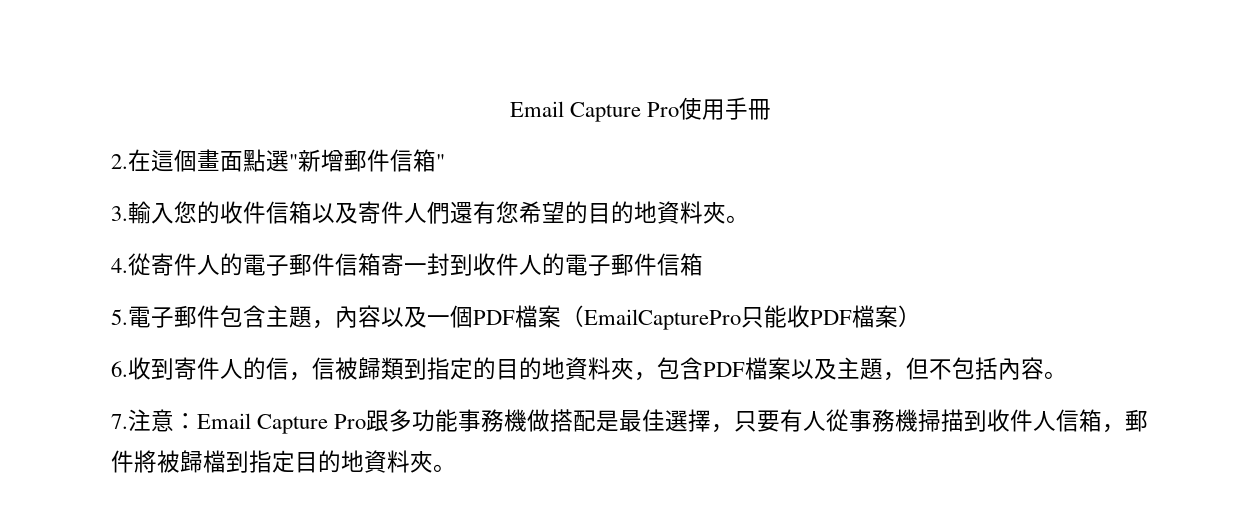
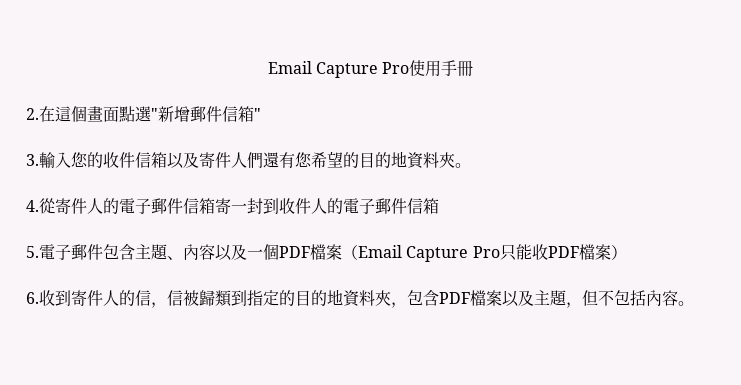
- 5.電子郵件包含主題，內容以及一個PDF檔案（EmailCapturePro只能收PDF檔案）
+ 5.電子郵件包含主題、內容以及一個PDF檔案（Email Capture Pro只能收PDF檔案）
- 7.注意：Email Capture Pro跟多功能事務機做搭配是最佳選擇，只要有人從事務機掃描到收件人信箱，郵件將被歸檔到指定目的地資料夾。

